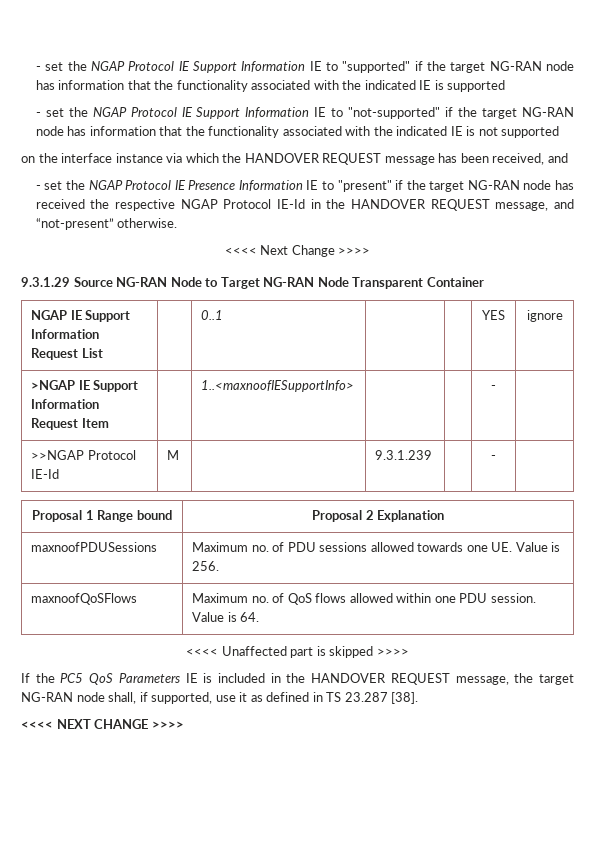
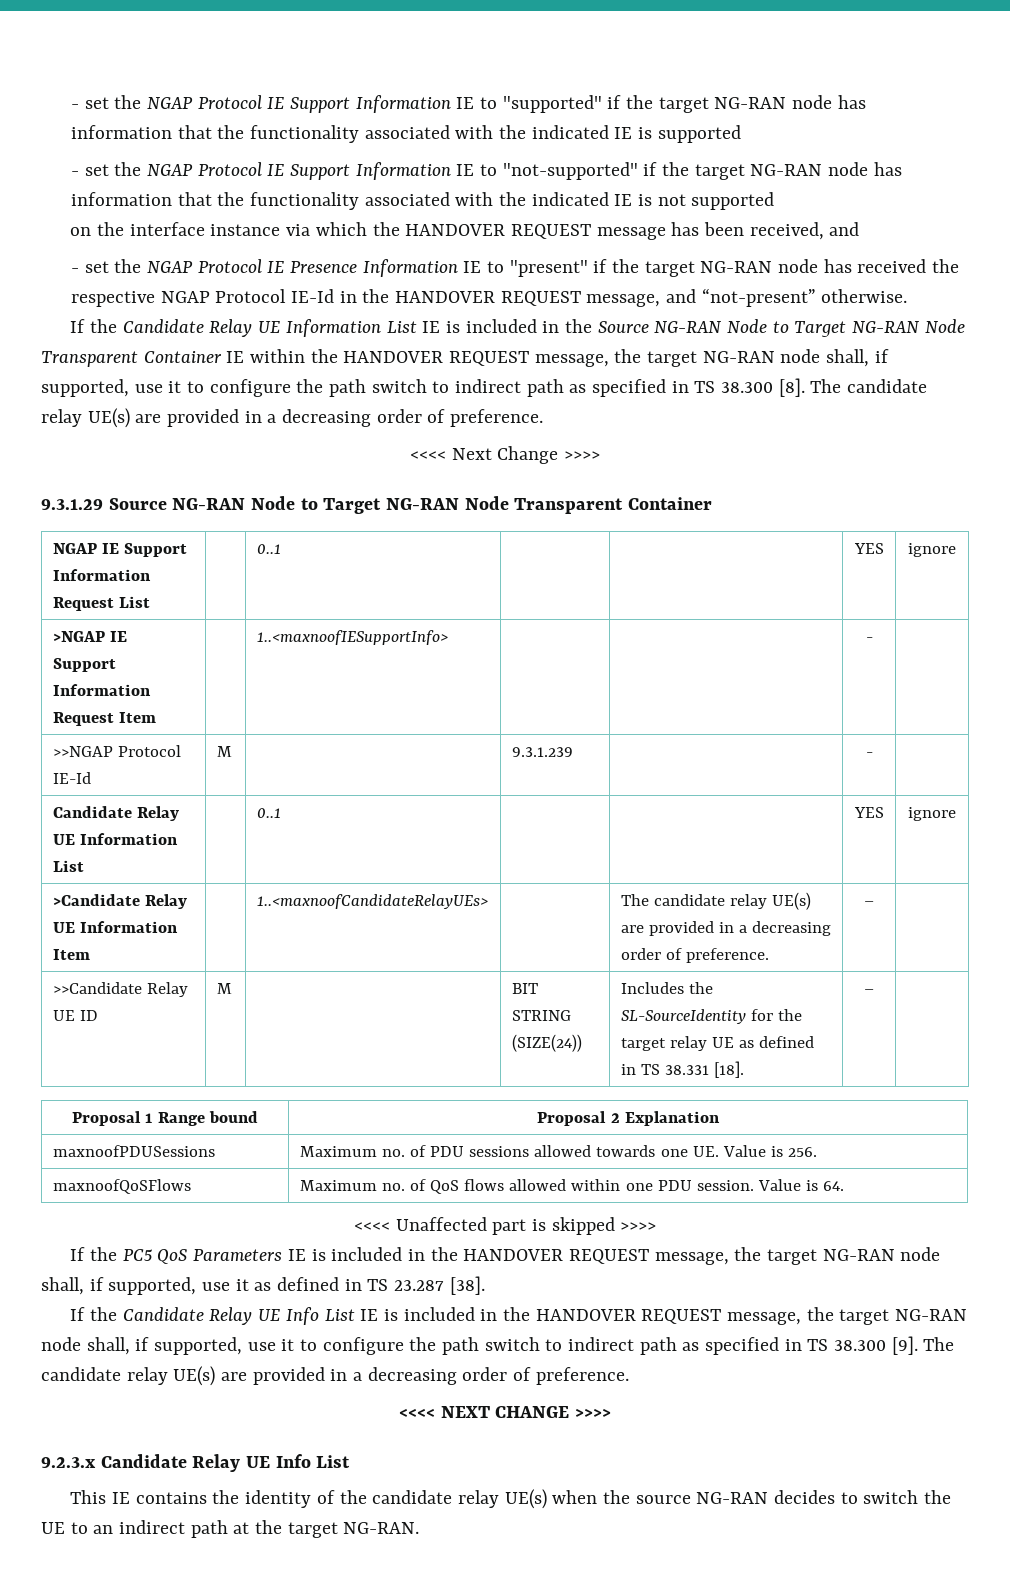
+ If the Candidate Relay UE Information List IE is included in the Source NG-RAN Node to Target NG-RAN Node Transparent Container IE within the HANDOVER REQUEST message, the target NG-RAN node shall, if supported, use it to configure the path switch to indirect path as specified in TS 38.300 [8]. The candidate relay UE(s) are provided in a decreasing order of preference.
+ Candidate Relay UE Information List | | 0..1 | | | YES | ignore
+ >Candidate Relay UE Information Item | | 1..<maxnoofCandidateRelayUEs> | | The candidate relay UE(s) are provided in a decreasing order of preference. | – |
+ >>Candidate Relay UE ID | M | | BIT STRING (SIZE(24)) | Includes the SL-SourceIdentity for the target relay UE as defined in TS 38.331 [18]. | – |
+ If the Candidate Relay UE Info List IE is included in the HANDOVER REQUEST message, the target NG-RAN node shall, if supported, use it to configure the path switch to indirect path as specified in TS 38.300 [9]. The candidate relay UE(s) are provided in a decreasing order of preference.
  <<<< NEXT CHANGE >>>>
+ 9.2.3.x Candidate Relay UE Info List
+ This IE contains the identity of the candidate relay UE(s) when the source NG-RAN decides to switch the UE to an indirect path at the target NG-RAN.

